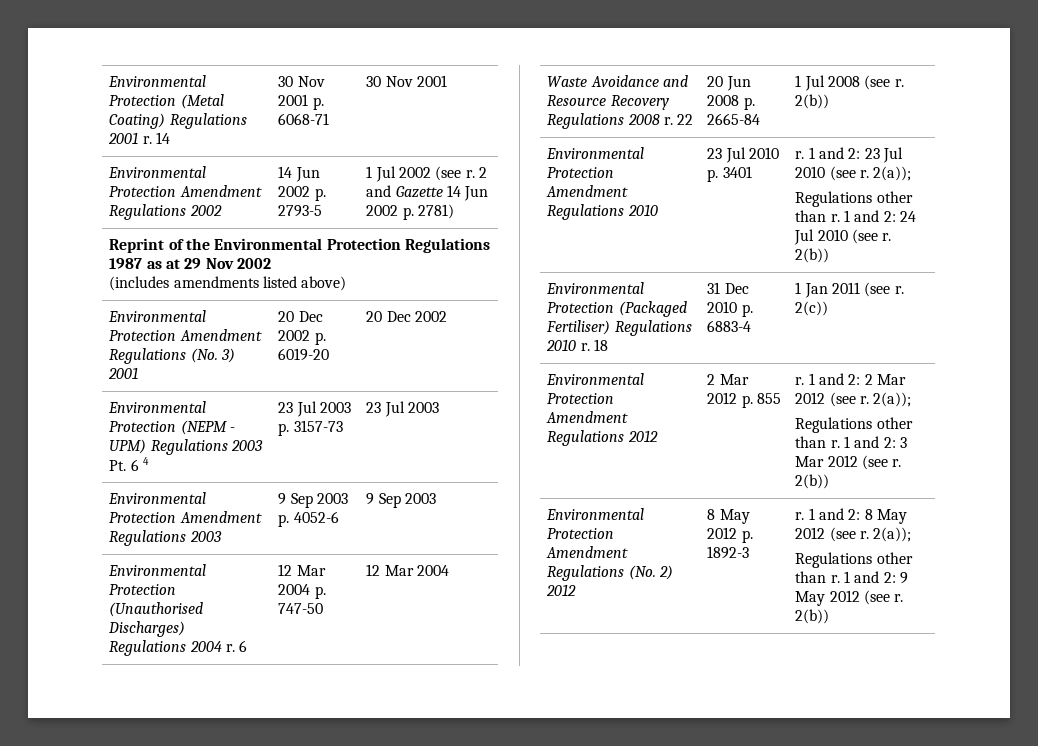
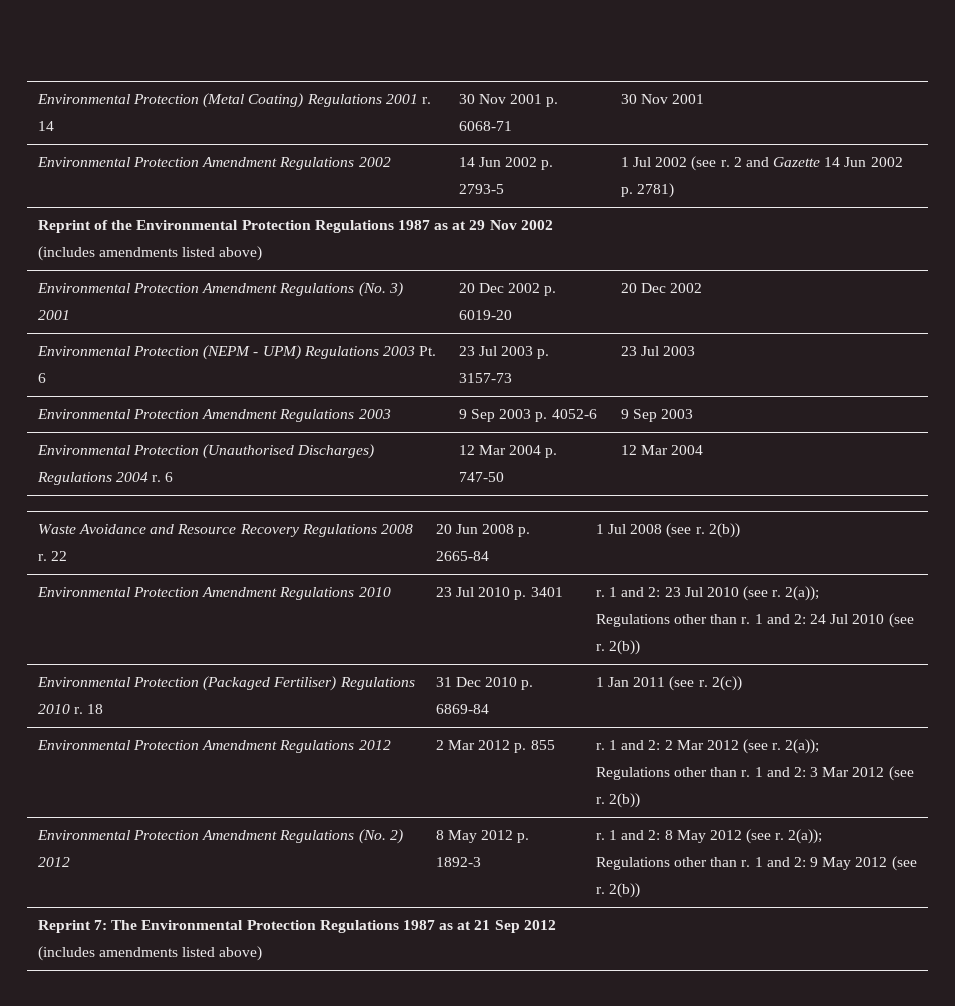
- Environmental Protection (NEPM - UPM) Regulations 2003 Pt. 6 4 | 23 Jul 2003 p. 3157-73 | 23 Jul 2003
+ Environmental Protection (NEPM - UPM) Regulations 2003 Pt. 6 | 23 Jul 2003 p. 3157-73 | 23 Jul 2003
- Environmental Protection (Packaged Fertiliser) Regulations 2010 r. 18 | 31 Dec 2010 p. 6883-4 | 1 Jan 2011 (see r. 2(c))
+ Environmental Protection (Packaged Fertiliser) Regulations 2010 r. 18 | 31 Dec 2010 p. 6869-84 | 1 Jan 2011 (see r. 2(c))
+ Reprint 7: The Environmental Protection Regulations 1987 as at 21 Sep 2012
+ (includes amendments listed above)

